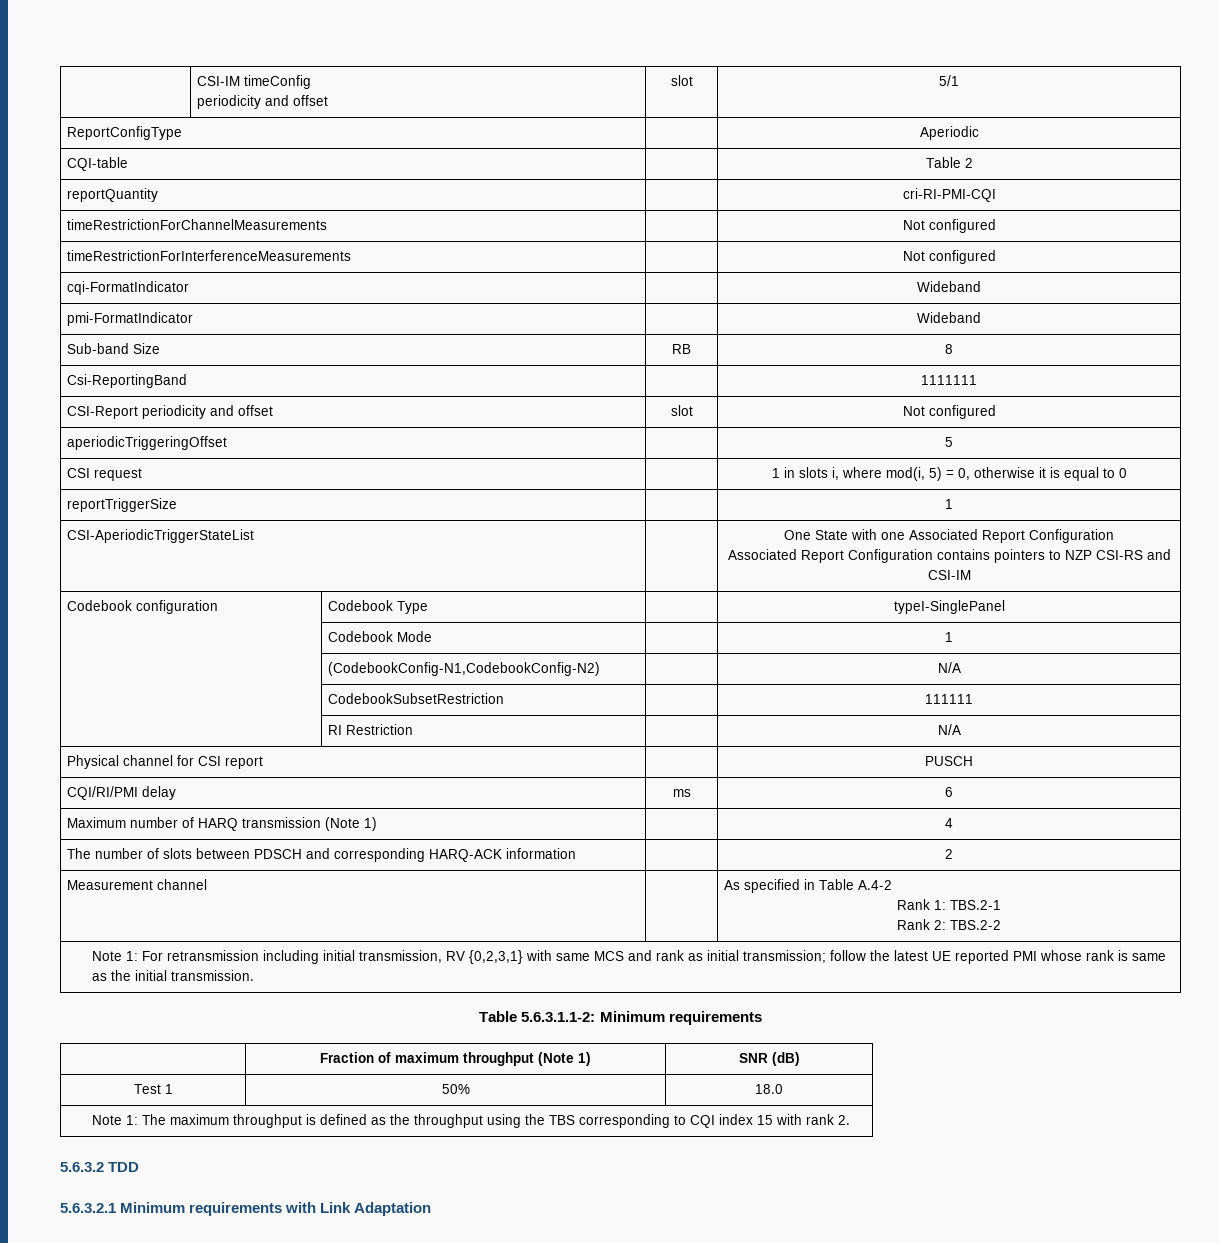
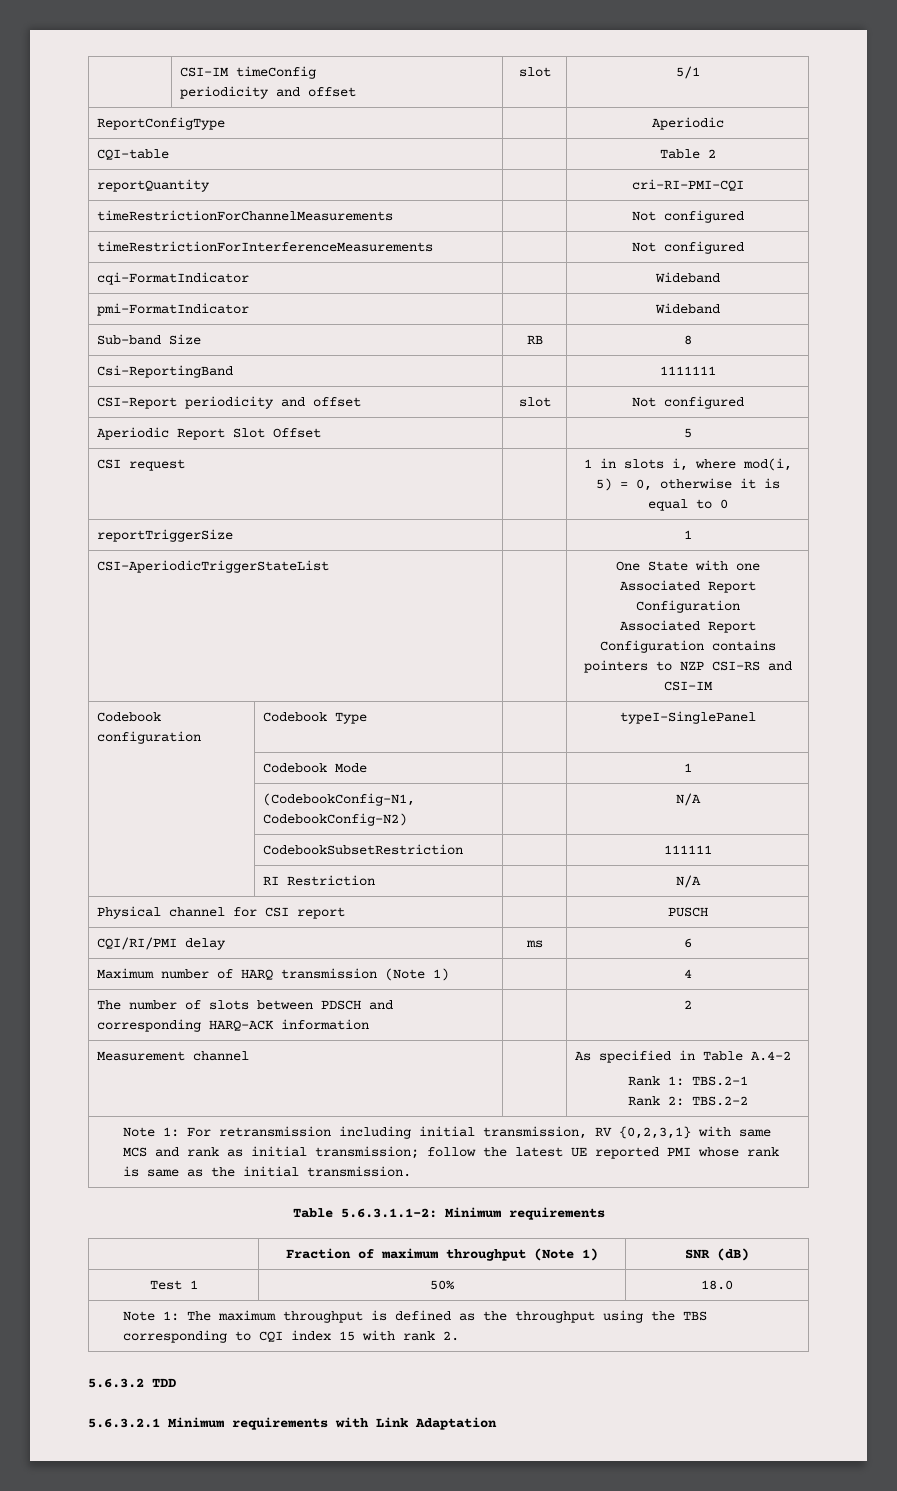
- aperiodicTriggeringOffset | | 5
+ Aperiodic Report Slot Offset | | 5

